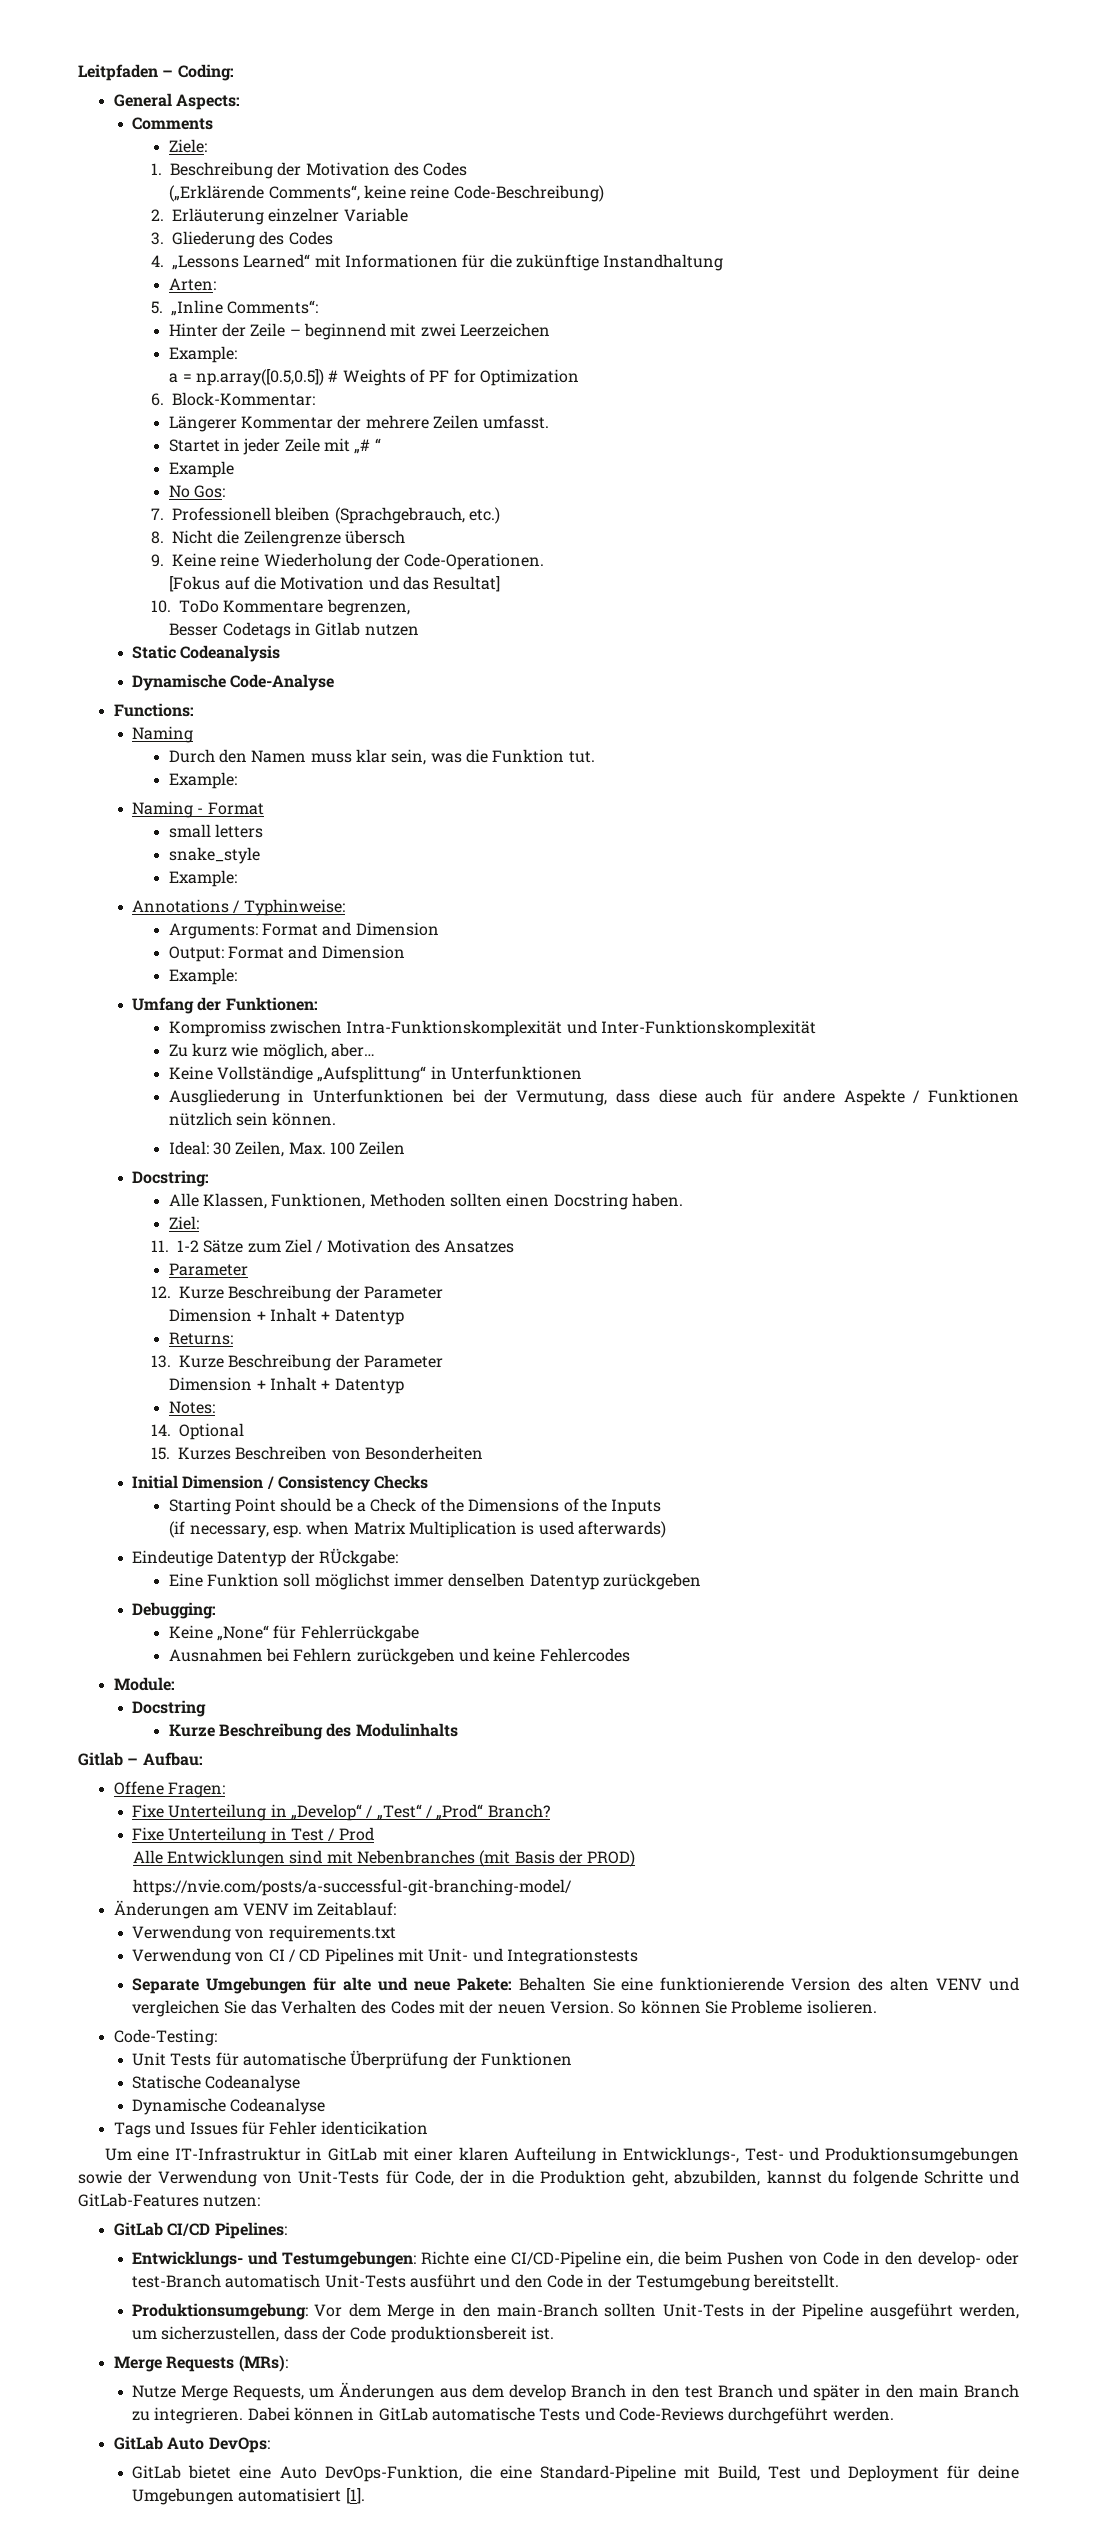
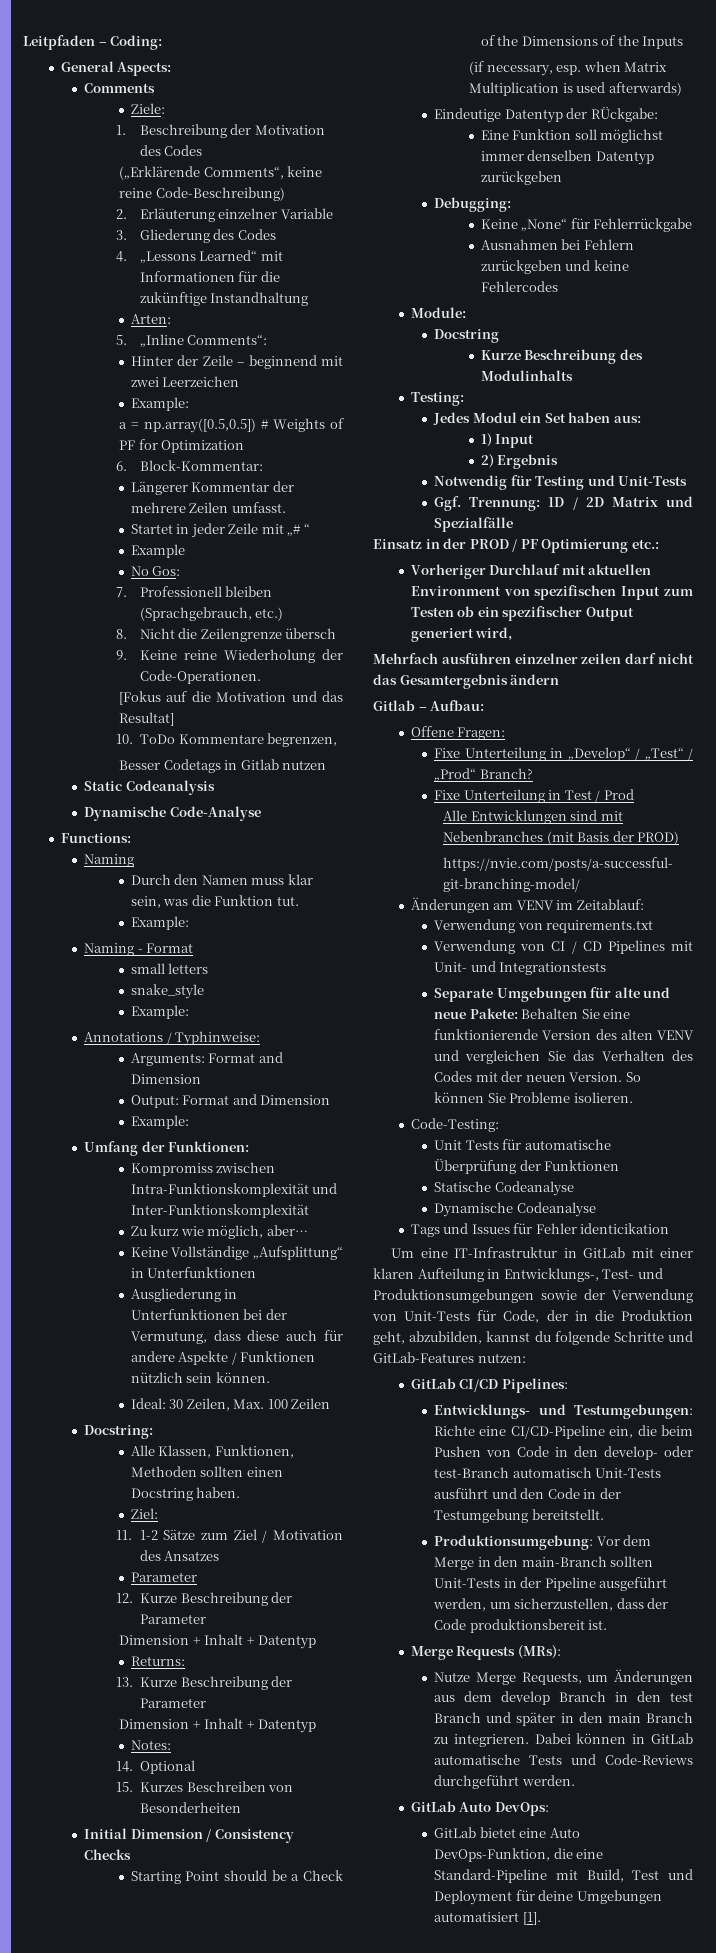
+ Testing:
+ Jedes Modul ein Set haben aus:
+ 1) Input
+ 2) Ergebnis
+ Notwendig für Testing und Unit-Tests
+ Ggf. Trennung: 1D / 2D Matrix und Spezialfälle
+ Einsatz in der PROD / PF Optimierung etc.:
+ Vorheriger Durchlauf mit aktuellen Environment von spezifischen Input zum Testen ob ein spezifischer Output generiert wird,
+ Mehrfach ausführen einzelner zeilen darf nicht das Gesamtergebnis ändern

